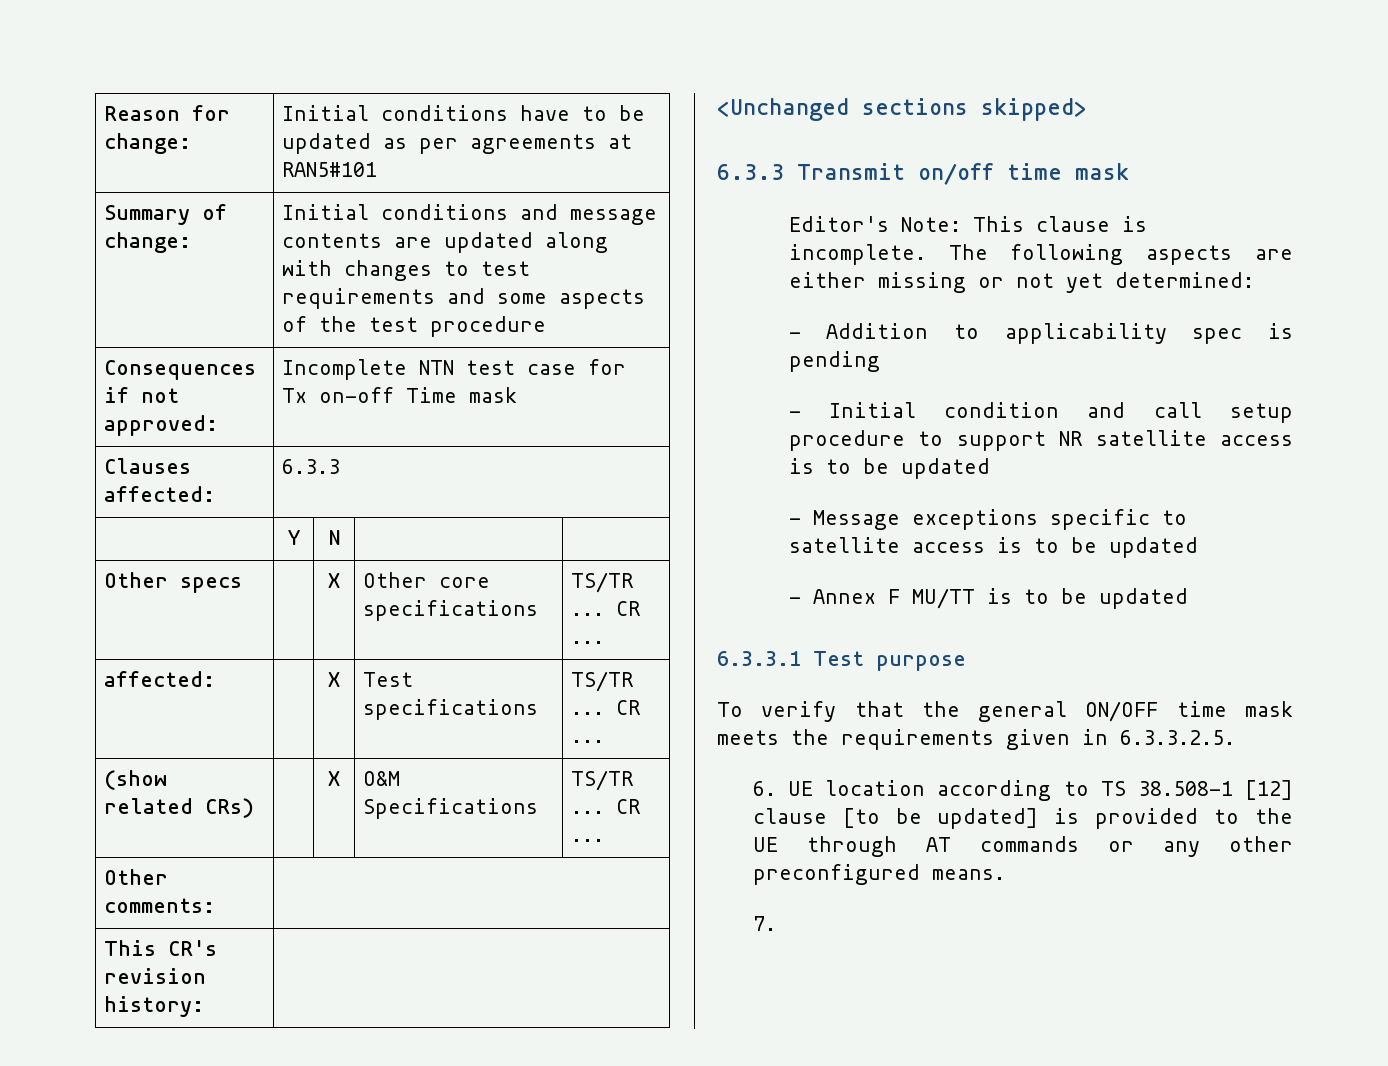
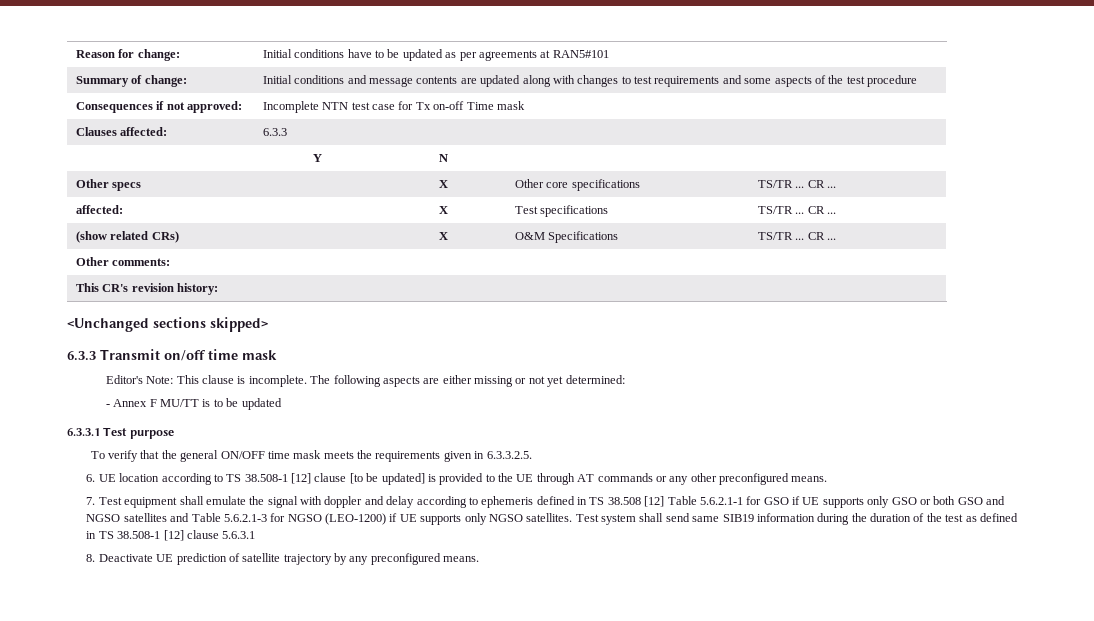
- - Addition to applicability spec is pending
- - Initial condition and call setup procedure to support NR satellite access is to be updated
- - Message exceptions specific to satellite access is to be updated
- 7.
+ 7. Test equipment shall emulate the signal with doppler and delay according to ephemeris defined in TS 38.508 [12] Table 5.6.2.1-1 for GSO if UE supports only GSO or both GSO and NGSO satellites and Table 5.6.2.1-3 for NGSO (LEO-1200) if UE supports only NGSO satellites. Test system shall send same SIB19 information during the duration of the test as defined in TS 38.508-1 [12] clause 5.6.3.1
+ 8. Deactivate UE prediction of satellite trajectory by any preconfigured means.

